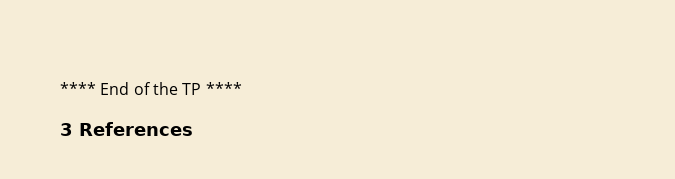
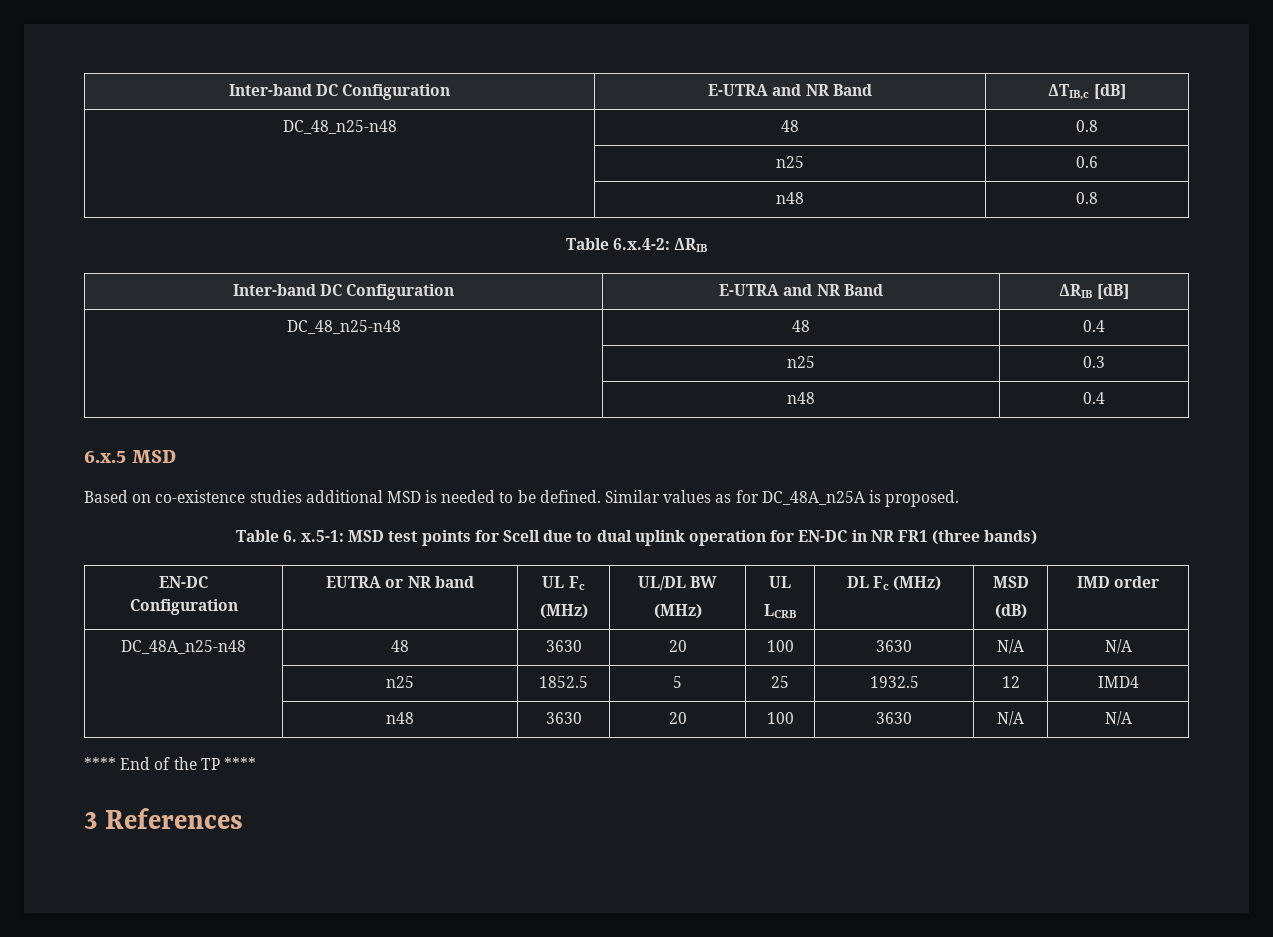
+ Inter-band DC Configuration | E-UTRA and NR Band | ΔTIB,c [dB]
+ DC_48_n25-n48 | 48 | 0.8
+ | n25 | 0.6
+ | n48 | 0.8
+ Table 6.x.4-2: ΔRIB
+ Inter-band DC Configuration | E-UTRA and NR Band | ΔRIB [dB]
+ DC_48_n25-n48 | 48 | 0.4
+ | n25 | 0.3
+ | n48 | 0.4
+ 6.x.5 MSD
+ Based on co-existence studies additional MSD is needed to be defined. Similar values as for DC_48A_n25A is proposed.
+ Table 6. x.5-1: MSD test points for Scell due to dual uplink operation for EN-DC in NR FR1 (three bands)
+ EN-DC
+ Configuration | EUTRA or NR band | UL Fc
+ (MHz) | UL/DL BW
+ (MHz) | UL
+ LCRB | DL Fc (MHz) | MSD
+ (dB) | IMD order
+ DC_48A_n25-n48 | 48 | 3630 | 20 | 100 | 3630 | N/A | N/A
+ | n25 | 1852.5 | 5 | 25 | 1932.5 | 12 | IMD4
+ | n48 | 3630 | 20 | 100 | 3630 | N/A | N/A

